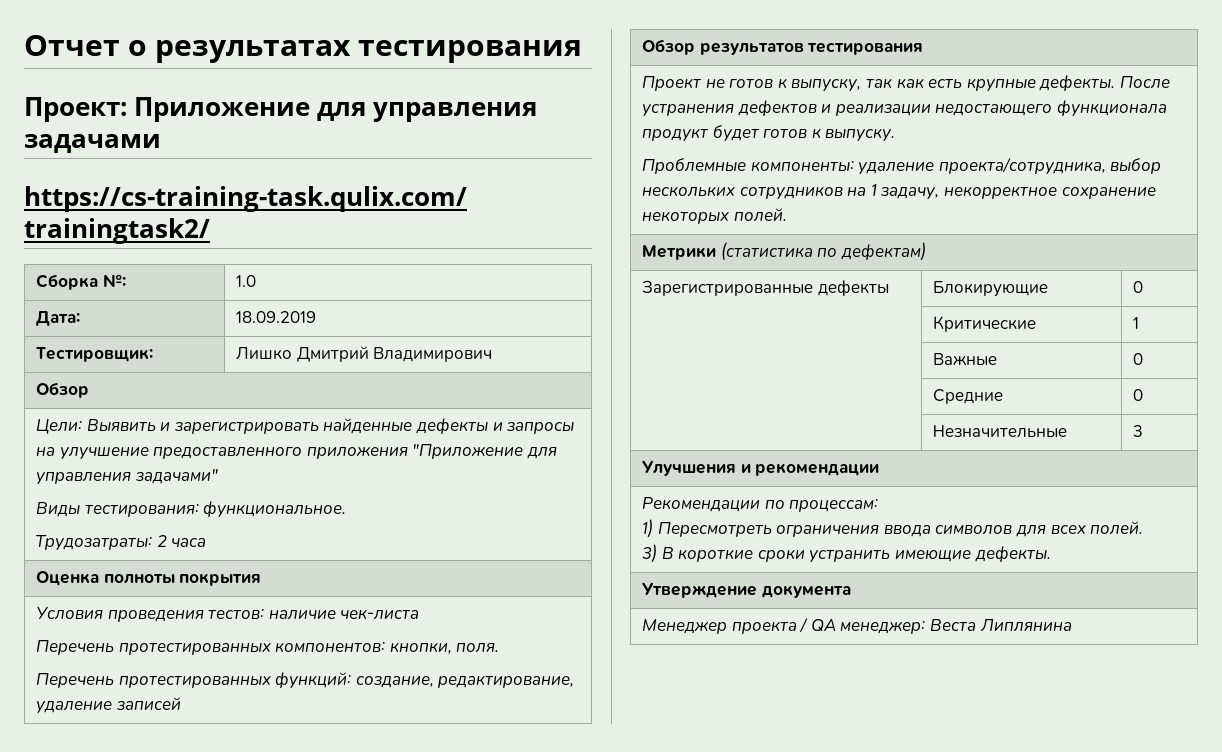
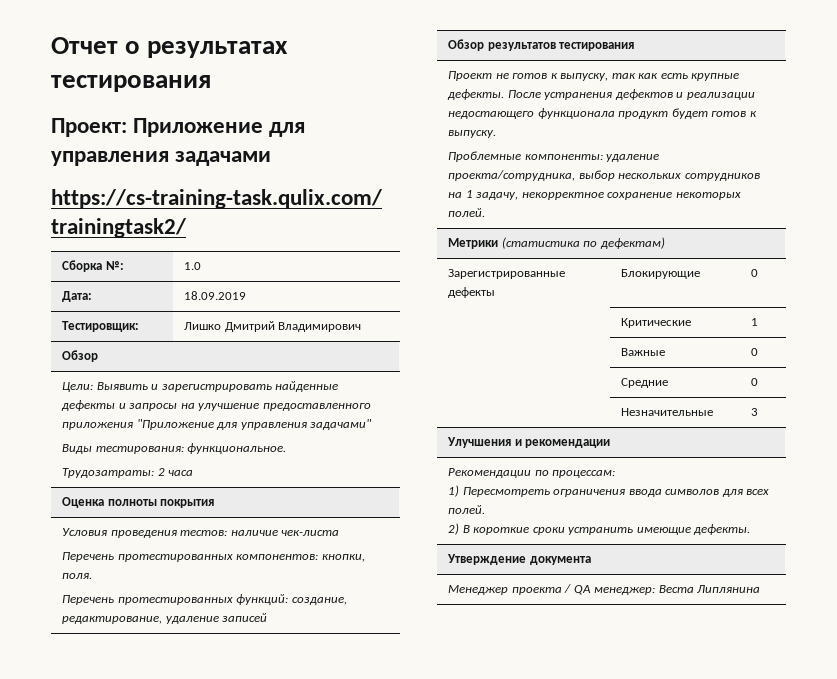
  Рекомендации по процессам:
  1) Пересмотреть ограничения ввода символов для всех полей.
- 3) В короткие сроки устранить имеющие дефекты.
+ 2) В короткие сроки устранить имеющие дефекты.

